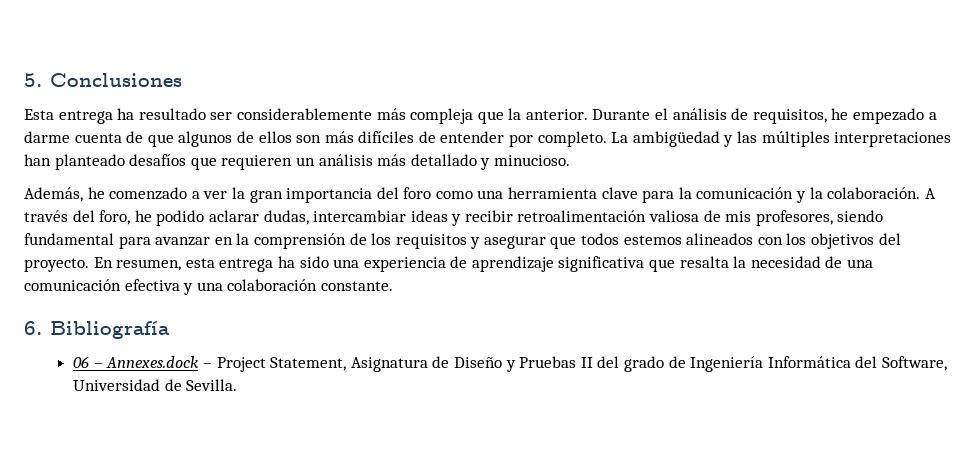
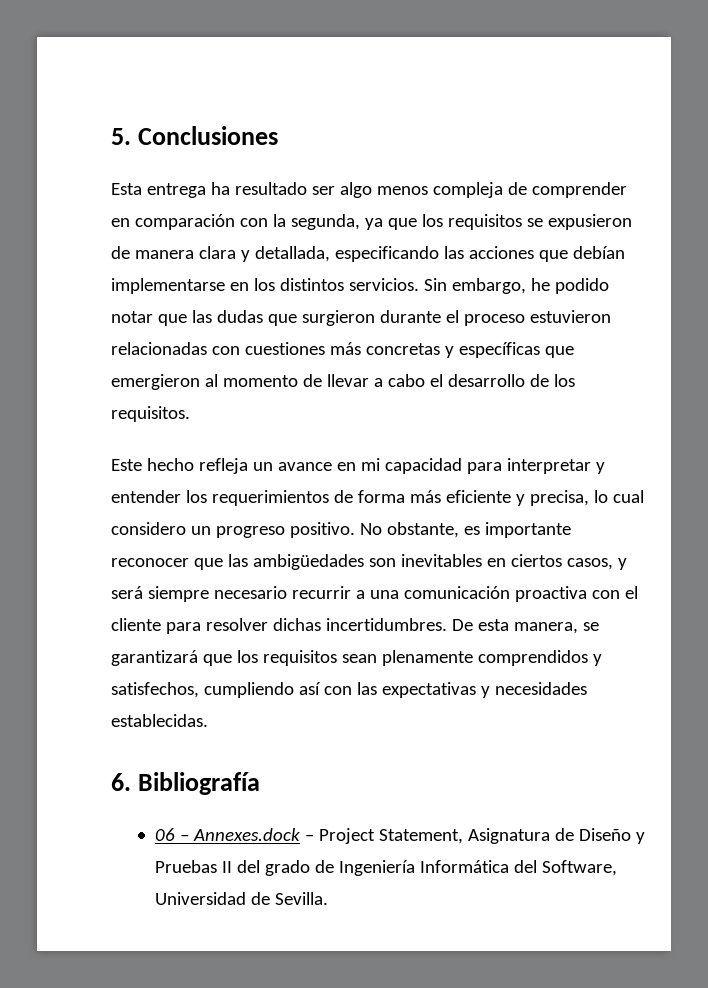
- Esta entrega ha resultado ser considerablemente más compleja que la anterior. Durante el análisis de requisitos, he empezado a darme cuenta de que algunos de ellos son más difíciles de entender por completo. La ambigüedad y las múltiples interpretaciones han planteado desafíos que requieren un análisis más detallado y minucioso.
- Además, he comenzado a ver la gran importancia del foro como una herramienta clave para la comunicación y la colaboración. A través del foro, he podido aclarar dudas, intercambiar ideas y recibir retroalimentación valiosa de mis profesores, siendo fundamental para avanzar en la comprensión de los requisitos y asegurar que todos estemos alineados con los objetivos del proyecto. En resumen, esta entrega ha sido una experiencia de aprendizaje significativa que resalta la necesidad de una comunicación efectiva y una colaboración constante.
+ Esta entrega ha resultado ser algo menos compleja de comprender en comparación con la segunda, ya que los requisitos se expusieron de manera clara y detallada, especificando las acciones que debían implementarse en los distintos servicios. Sin embargo, he podido notar que las dudas que surgieron durante el proceso estuvieron relacionadas con cuestiones más concretas y específicas que emergieron al momento de llevar a cabo el desarrollo de los requisitos.
+ Este hecho refleja un avance en mi capacidad para interpretar y entender los requerimientos de forma más eficiente y precisa, lo cual considero un progreso positivo. No obstante, es importante reconocer que las ambigüedades son inevitables en ciertos casos, y será siempre necesario recurrir a una comunicación proactiva con el cliente para resolver dichas incertidumbres. De esta manera, se garantizará que los requisitos sean plenamente comprendidos y satisfechos, cumpliendo así con las expectativas y necesidades establecidas.

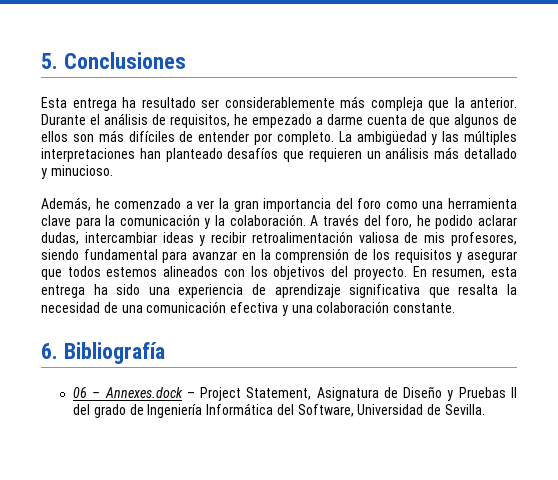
- Esta entrega ha resultado ser algo menos compleja de comprender en comparación con la segunda, ya que los requisitos se expusieron de manera clara y detallada, especificando las acciones que debían implementarse en los distintos servicios. Sin embargo, he podido notar que las dudas que surgieron durante el proceso estuvieron relacionadas con cuestiones más concretas y específicas que emergieron al momento de llevar a cabo el desarrollo de los requisitos.
- Este hecho refleja un avance en mi capacidad para interpretar y entender los requerimientos de forma más eficiente y precisa, lo cual considero un progreso positivo. No obstante, es importante reconocer que las ambigüedades son inevitables en ciertos casos, y será siempre necesario recurrir a una comunicación proactiva con el cliente para resolver dichas incertidumbres. De esta manera, se garantizará que los requisitos sean plenamente comprendidos y satisfechos, cumpliendo así con las expectativas y necesidades establecidas.
+ Esta entrega ha resultado ser considerablemente más compleja que la anterior. Durante el análisis de requisitos, he empezado a darme cuenta de que algunos de ellos son más difíciles de entender por completo. La ambigüedad y las múltiples interpretaciones han planteado desafíos que requieren un análisis más detallado y minucioso.
+ Además, he comenzado a ver la gran importancia del foro como una herramienta clave para la comunicación y la colaboración. A través del foro, he podido aclarar dudas, intercambiar ideas y recibir retroalimentación valiosa de mis profesores, siendo fundamental para avanzar en la comprensión de los requisitos y asegurar que todos estemos alineados con los objetivos del proyecto. En resumen, esta entrega ha sido una experiencia de aprendizaje significativa que resalta la necesidad de una comunicación efectiva y una colaboración constante.

